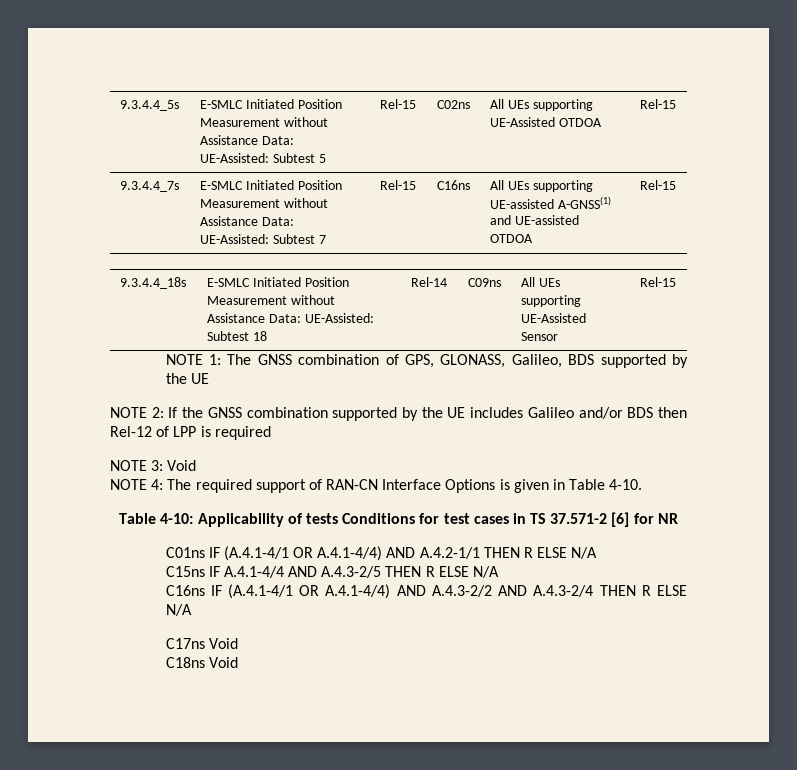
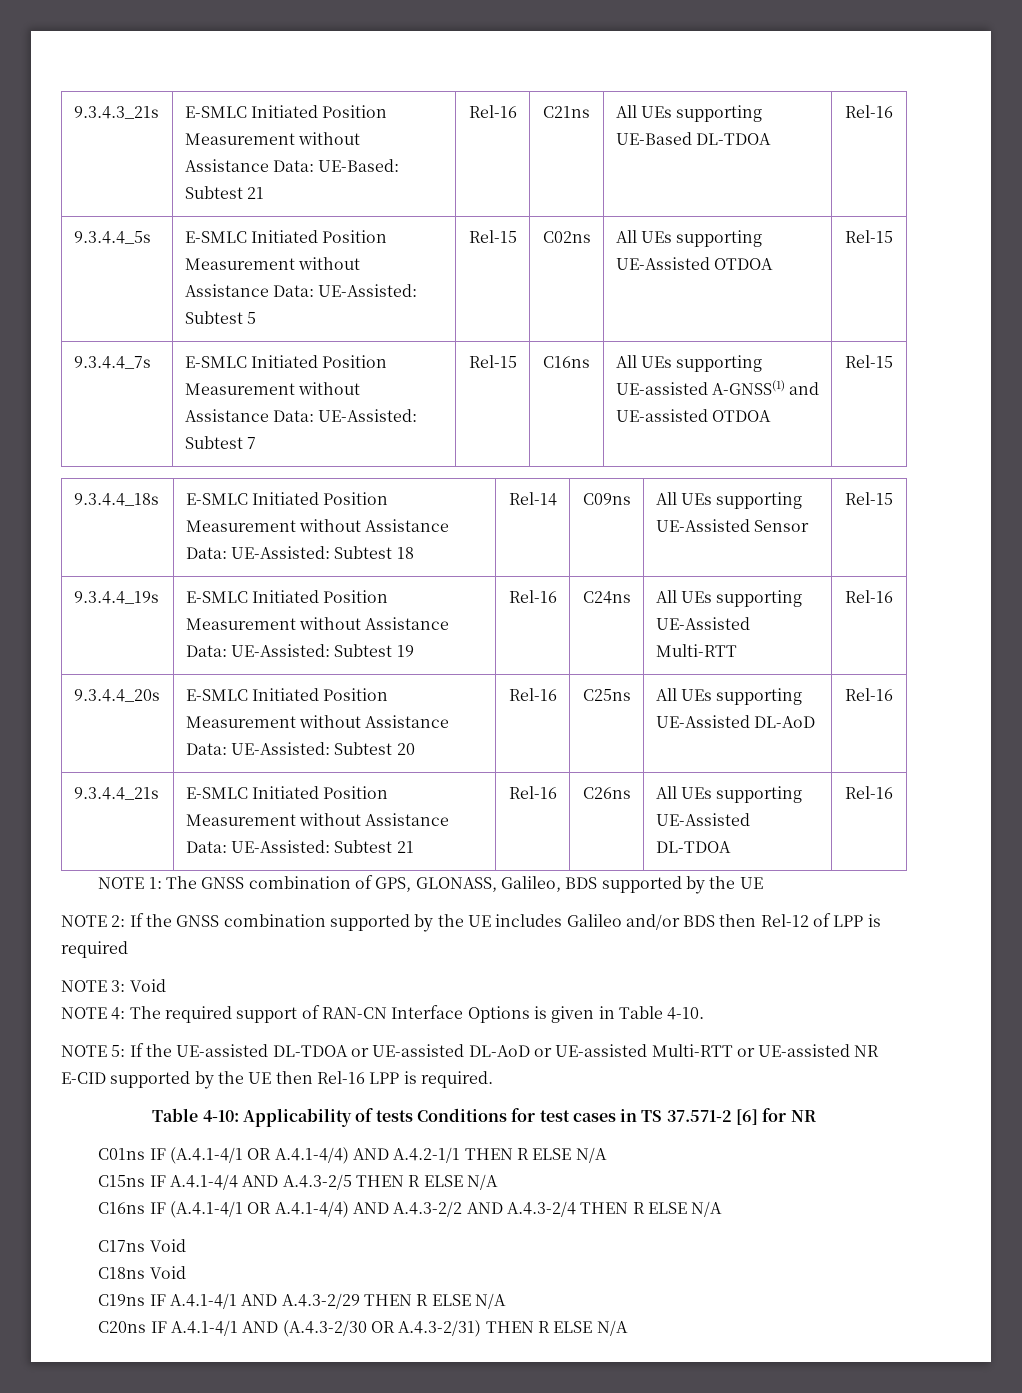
+ 9.3.4.3_21s | E-SMLC Initiated Position Measurement without Assistance Data: UE-Based: Subtest 21 | Rel-16 | C21ns | All UEs supporting UE-Based DL-TDOA | Rel-16
+ 9.3.4.4_19s | E-SMLC Initiated Position Measurement without Assistance Data: UE-Assisted: Subtest 19 | Rel-16 | C24ns | All UEs supporting UE-Assisted Multi-RTT | Rel-16
+ 9.3.4.4_20s | E-SMLC Initiated Position Measurement without Assistance Data: UE-Assisted: Subtest 20 | Rel-16 | C25ns | All UEs supporting UE-Assisted DL-AoD | Rel-16
+ 9.3.4.4_21s | E-SMLC Initiated Position Measurement without Assistance Data: UE-Assisted: Subtest 21 | Rel-16 | C26ns | All UEs supporting UE-Assisted DL-TDOA | Rel-16
+ NOTE 5: If the UE-assisted DL-TDOA or UE-assisted DL-AoD or UE-assisted Multi-RTT or UE-assisted NR E-CID supported by the UE then Rel-16 LPP is required.
+ C19ns IF A.4.1-4/1 AND A.4.3-2/29 THEN R ELSE N/A
+ C20ns IF A.4.1-4/1 AND (A.4.3-2/30 OR A.4.3-2/31) THEN R ELSE N/A

